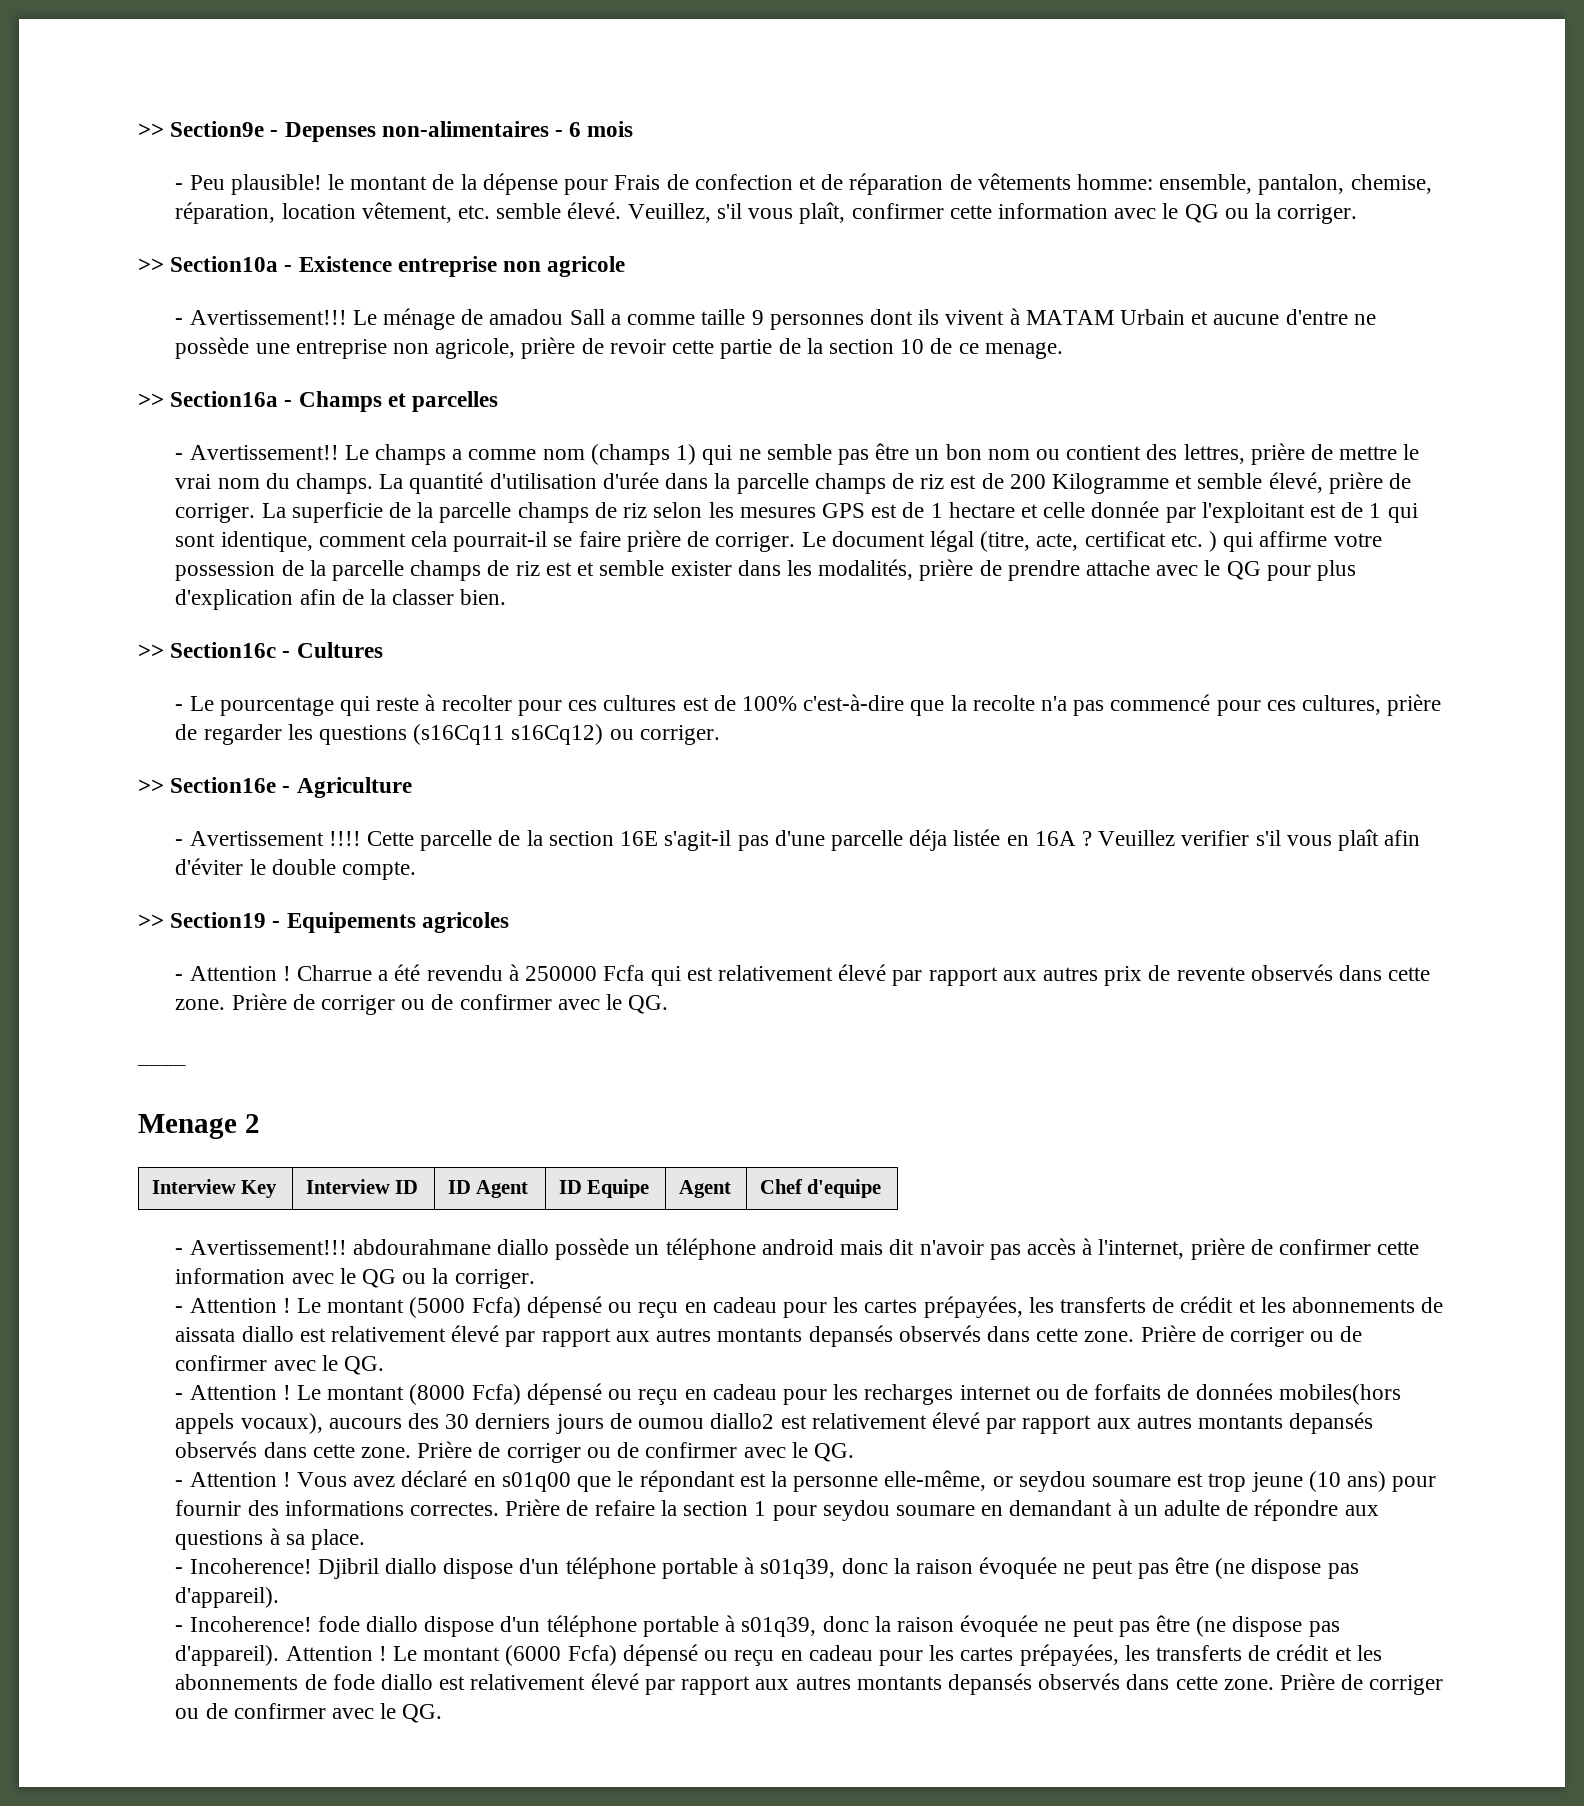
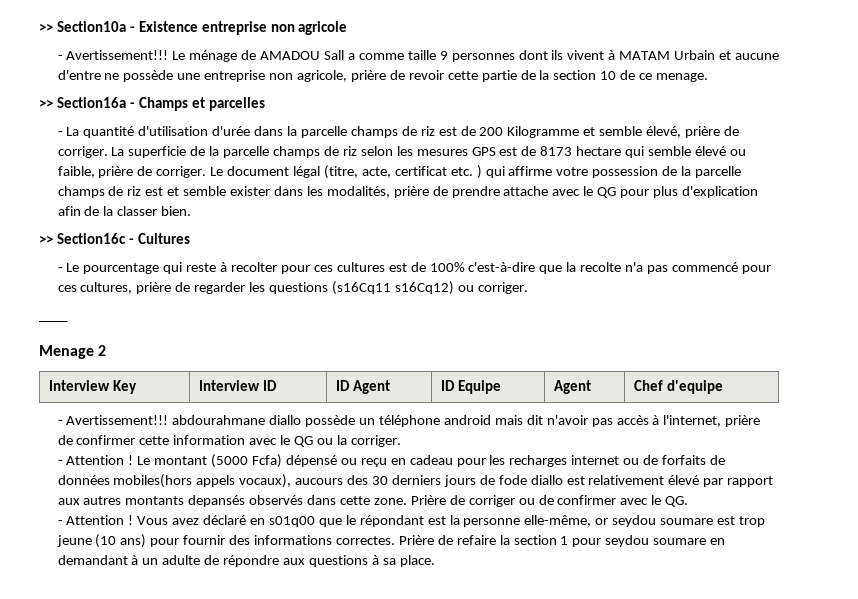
- >> Section9e - Depenses non-alimentaires - 6 mois
- - Peu plausible! le montant de la dépense pour Frais de confection et de réparation de vêtements homme: ensemble, pantalon, chemise, réparation, location vêtement, etc. semble élevé. Veuillez, s'il vous plaît, confirmer cette information avec le QG ou la corriger.
- Le ménage de amadou Sall a comme taille 9 personnes dont ils vivent à MATAM Urbain et aucune d'entre ne possède une entreprise non agricole, prière de revoir cette partie de la section 10 de ce menage.
+ Le ménage de AMADOU Sall a comme taille 9 personnes dont ils vivent à MATAM Urbain et aucune d'entre ne possède une entreprise non agricole, prière de revoir cette partie de la section 10 de ce menage.
- - Avertissement!! Le champs a comme nom (champs 1) qui ne semble pas être un bon nom ou contient des lettres, prière de mettre le vrai nom du champs. La quantité d'utilisation d'urée dans la parcelle champs de riz est de 200 Kilogramme et semble élevé, prière de corriger.
+ - La quantité d'utilisation d'urée dans la parcelle champs de riz est de 200 Kilogramme et semble élevé, prière de corriger.
- La superficie de la parcelle champs de riz selon les mesures GPS est de 1 hectare et celle donnée par l'exploitant est de 1 qui sont identique, comment cela pourrait-il se faire prière de corriger.
+ La superficie de la parcelle champs de riz selon les mesures GPS est de 8173 hectare qui semble élevé ou faible, prière de corriger.
- >> Section16e - Agriculture
- - Avertissement !!!! Cette parcelle de la section 16E s'agit-il pas d'une parcelle déja listée en 16A ? Veuillez verifier s'il vous plaît afin d'éviter le double compte.
- >> Section19 - Equipements agricoles
- - Attention ! Charrue a été revendu à 250000 Fcfa qui est relativement élevé par rapport aux autres prix de revente observés dans cette zone. Prière de corriger ou de confirmer avec le QG.
- Le montant (5000 Fcfa) dépensé ou reçu en cadeau pour les cartes prépayées, les transferts de crédit et les abonnements de aissata diallo est relativement élevé par rapport aux autres montants depansés observés dans cette zone. Prière de corriger ou de confirmer avec le QG.
- - Attention ! Le montant (8000 Fcfa) dépensé ou reçu en cadeau pour les recharges internet ou de forfaits de données mobiles(hors appels vocaux), aucours des 30 derniers jours de oumou diallo2 est relativement élevé par rapport aux autres montants depansés observés dans cette zone.
+ Le montant (5000 Fcfa) dépensé ou reçu en cadeau pour les recharges internet ou de forfaits de données mobiles(hors appels vocaux), aucours des 30 derniers jours de fode diallo est relativement élevé par rapport aux autres montants depansés observés dans cette zone.
- - Incoherence! Djibril diallo dispose d'un téléphone portable à s01q39, donc la raison évoquée ne peut pas être (ne dispose pas d'appareil).
- - Incoherence! fode diallo dispose d'un téléphone portable à s01q39, donc la raison évoquée ne peut pas être (ne dispose pas d'appareil). Attention ! Le montant (6000 Fcfa) dépensé ou reçu en cadeau pour les cartes prépayées, les transferts de crédit et les abonnements de fode diallo est relativement élevé par rapport aux autres montants depansés observés dans cette zone. Prière de corriger ou de confirmer avec le QG.

